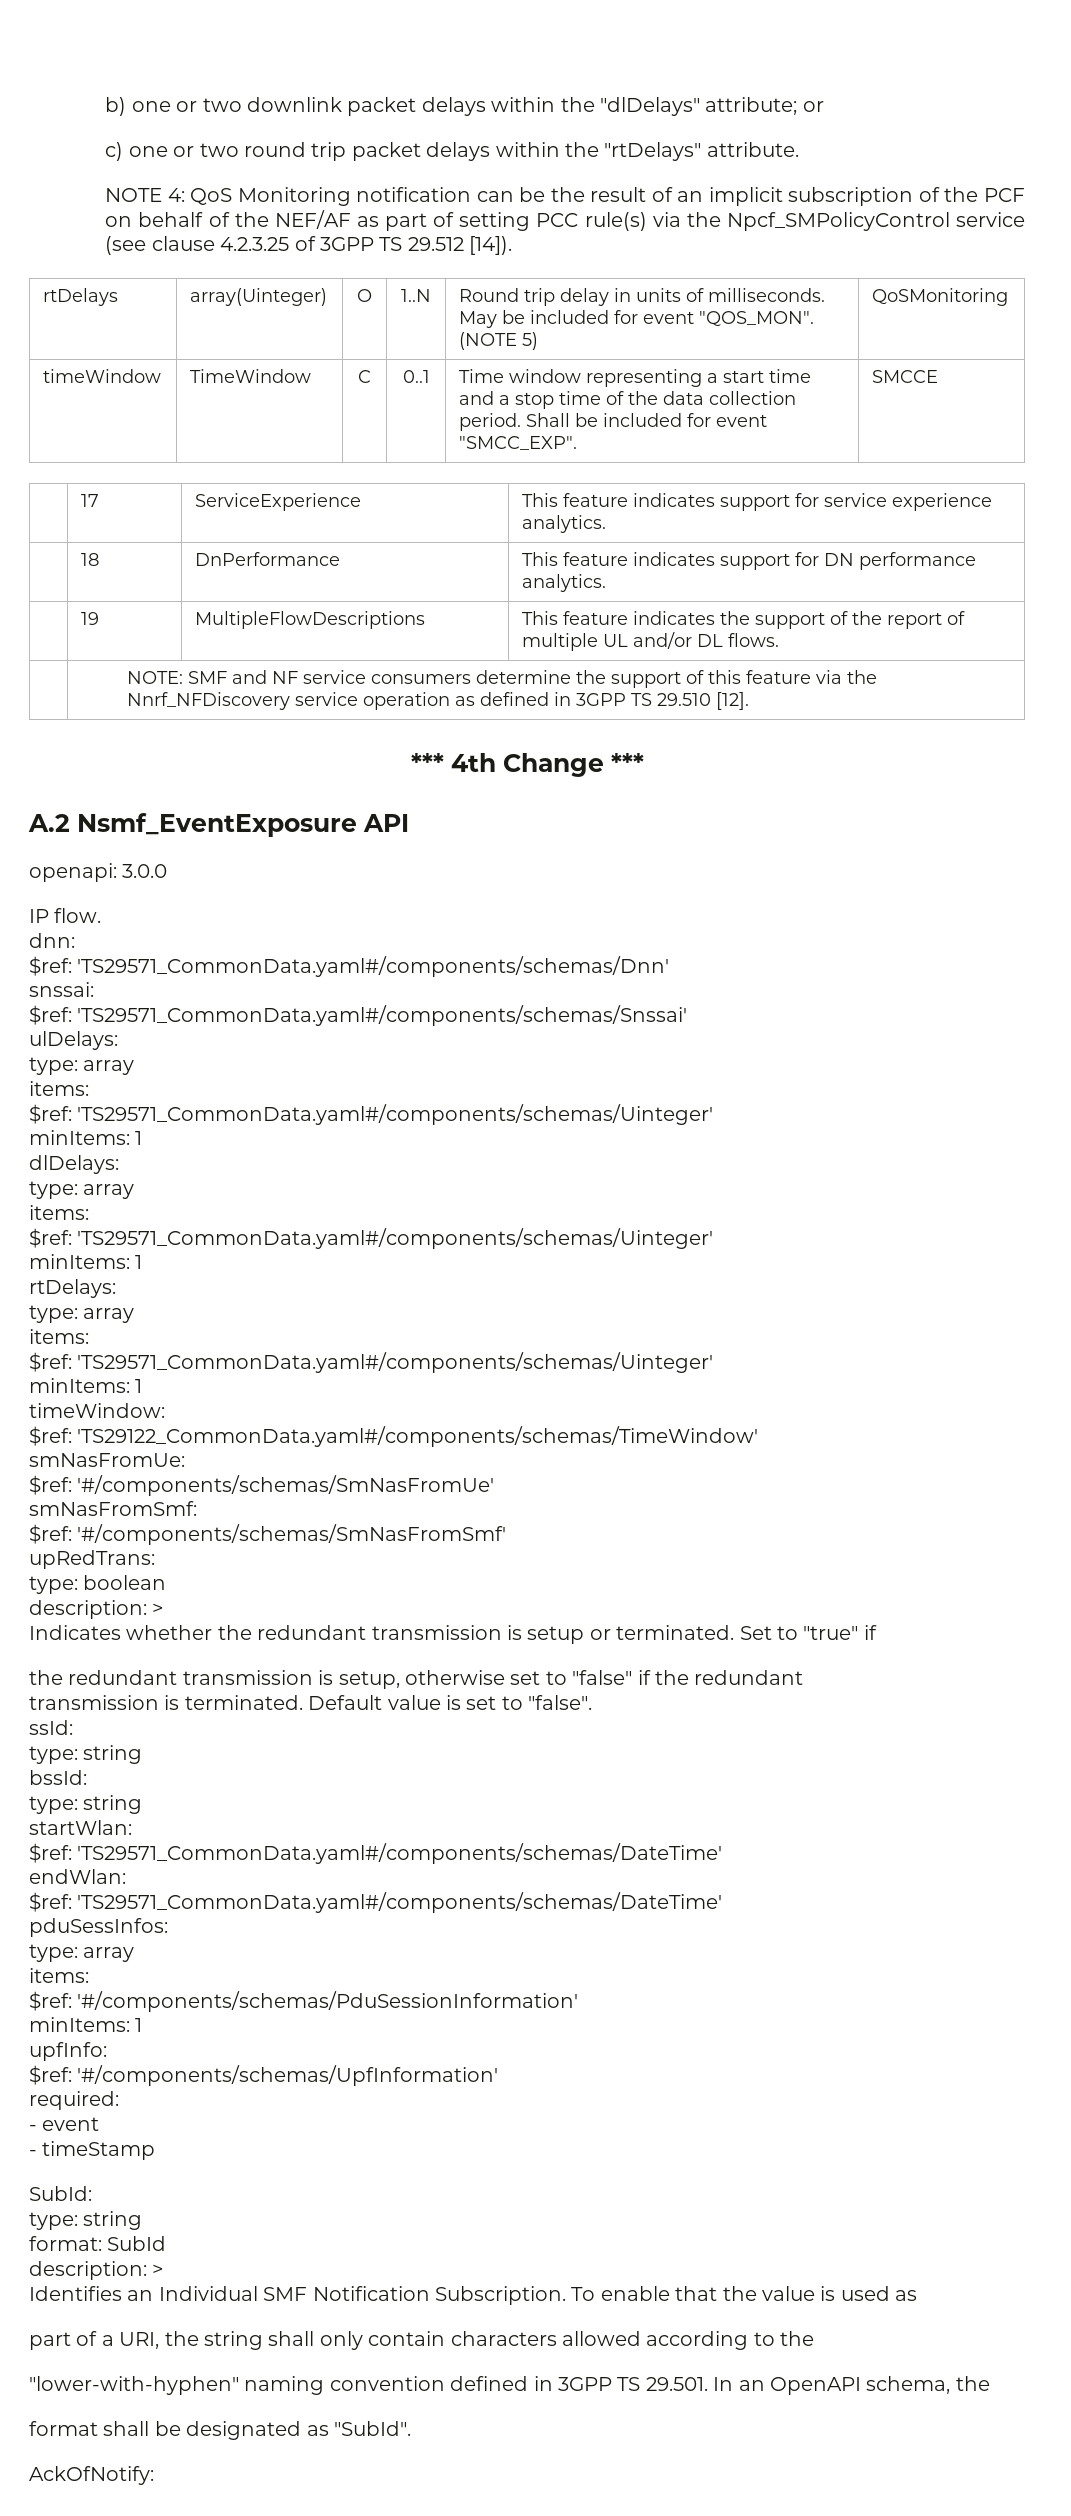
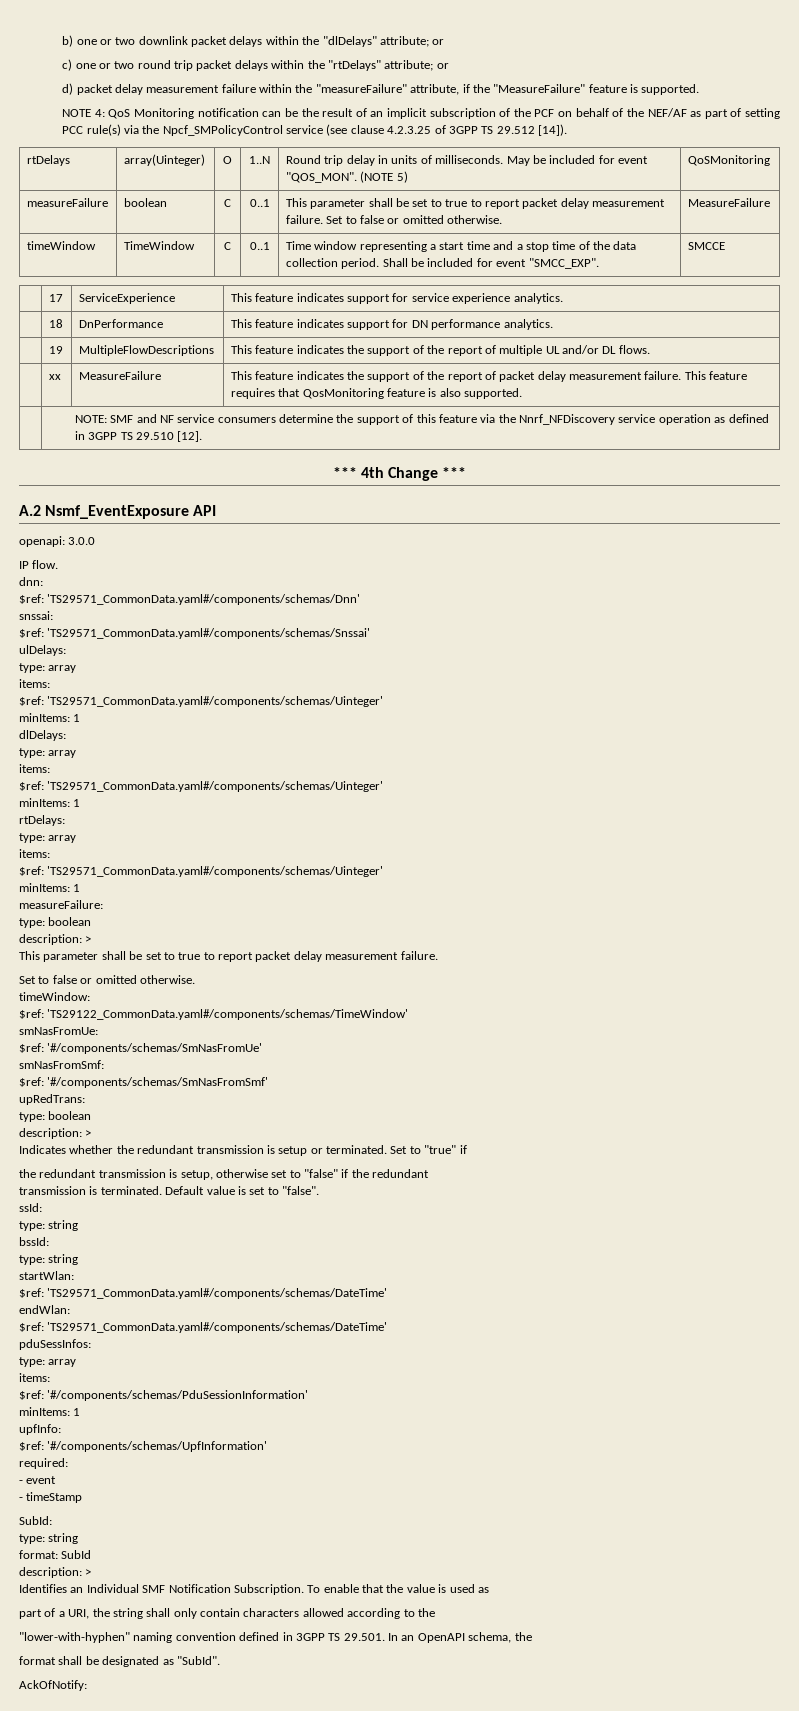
- c) one or two round trip packet delays within the "rtDelays" attribute.
+ c) one or two round trip packet delays within the "rtDelays" attribute; or
+ d) packet delay measurement failure within the "measureFailure" attribute, if the "MeasureFailure" feature is supported.
+ measureFailure | boolean | C | 0..1 | This parameter shall be set to true to report packet delay measurement failure. Set to false or omitted otherwise. | MeasureFailure
+ | xx | MeasureFailure | This feature indicates the support of the report of packet delay measurement failure. This feature requires that QosMonitoring feature is also supported.
+ measureFailure:
+ type: boolean
+ description: >
+ This parameter shall be set to true to report packet delay measurement failure.
+ Set to false or omitted otherwise.

